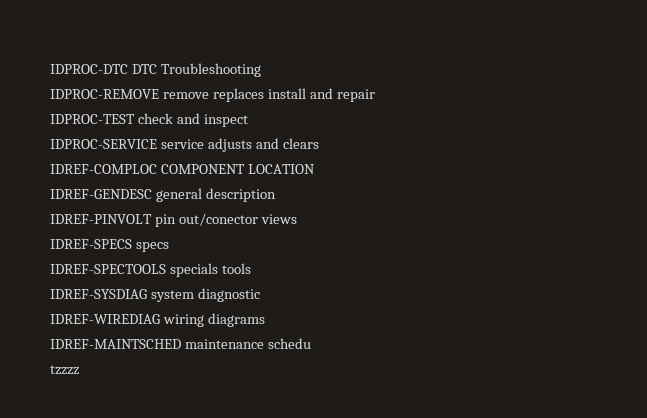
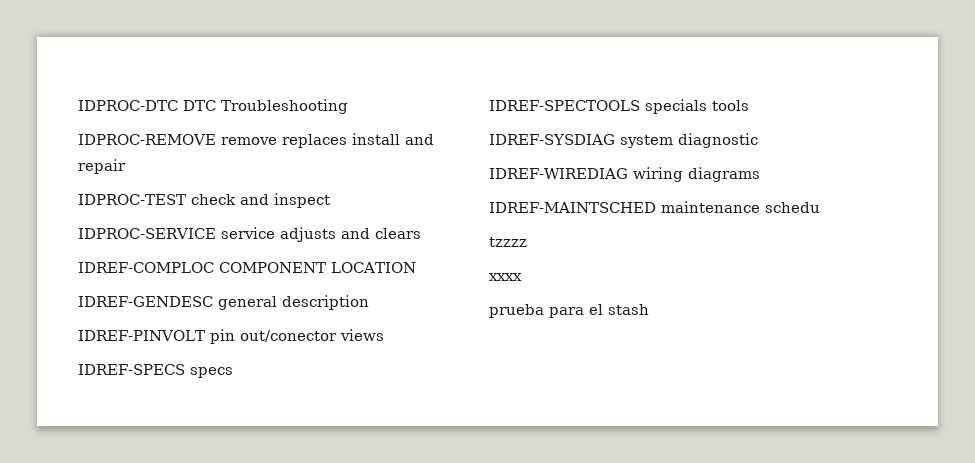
+ xxxx
+ prueba para el stash

